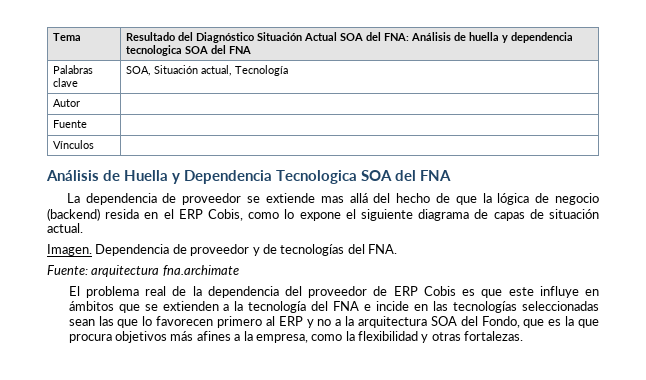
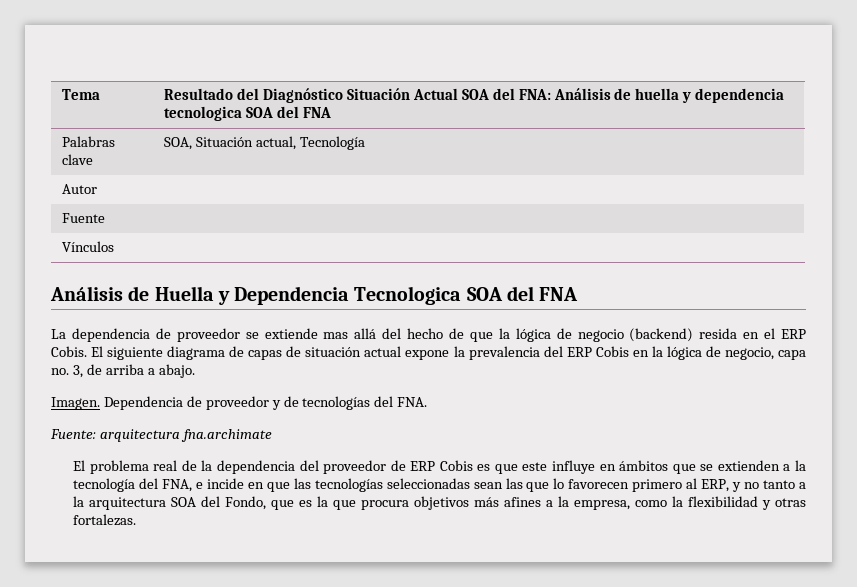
- La dependencia de proveedor se extiende mas allá del hecho de que la lógica de negocio (backend) resida en el ERP Cobis, como lo expone el siguiente diagrama de capas de situación actual.
+ La dependencia de proveedor se extiende mas allá del hecho de que la lógica de negocio (backend) resida en el ERP Cobis. El siguiente diagrama de capas de situación actual expone la prevalencia del ERP Cobis en la lógica de negocio, capa no. 3, de arriba a abajo.
- El problema real de la dependencia del proveedor de ERP Cobis es que este influye en ámbitos que se extienden a la tecnología del FNA e incide en las tecnologías seleccionadas sean las que lo favorecen primero al ERP y no a la arquitectura SOA del Fondo, que es la que procura objetivos más afines a la empresa, como la flexibilidad y otras fortalezas.
+ El problema real de la dependencia del proveedor de ERP Cobis es que este influye en ámbitos que se extienden a la tecnología del FNA, e incide en que las tecnologías seleccionadas sean las que lo favorecen primero al ERP, y no tanto a la arquitectura SOA del Fondo, que es la que procura objetivos más afines a la empresa, como la flexibilidad y otras fortalezas.

